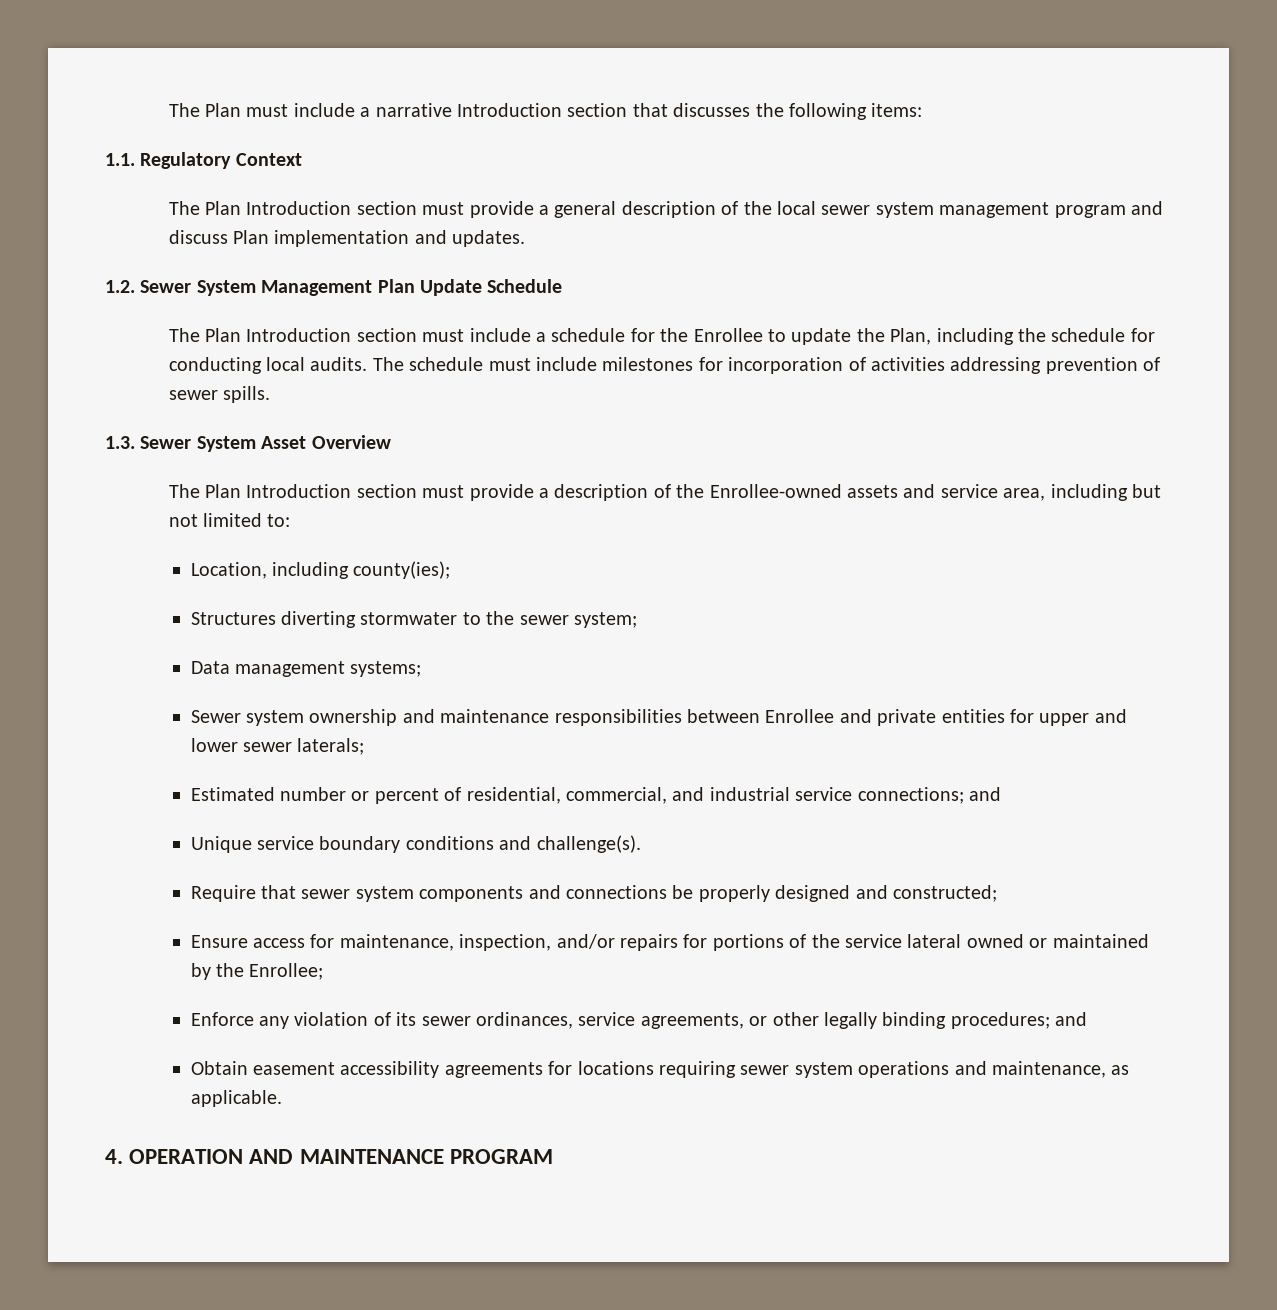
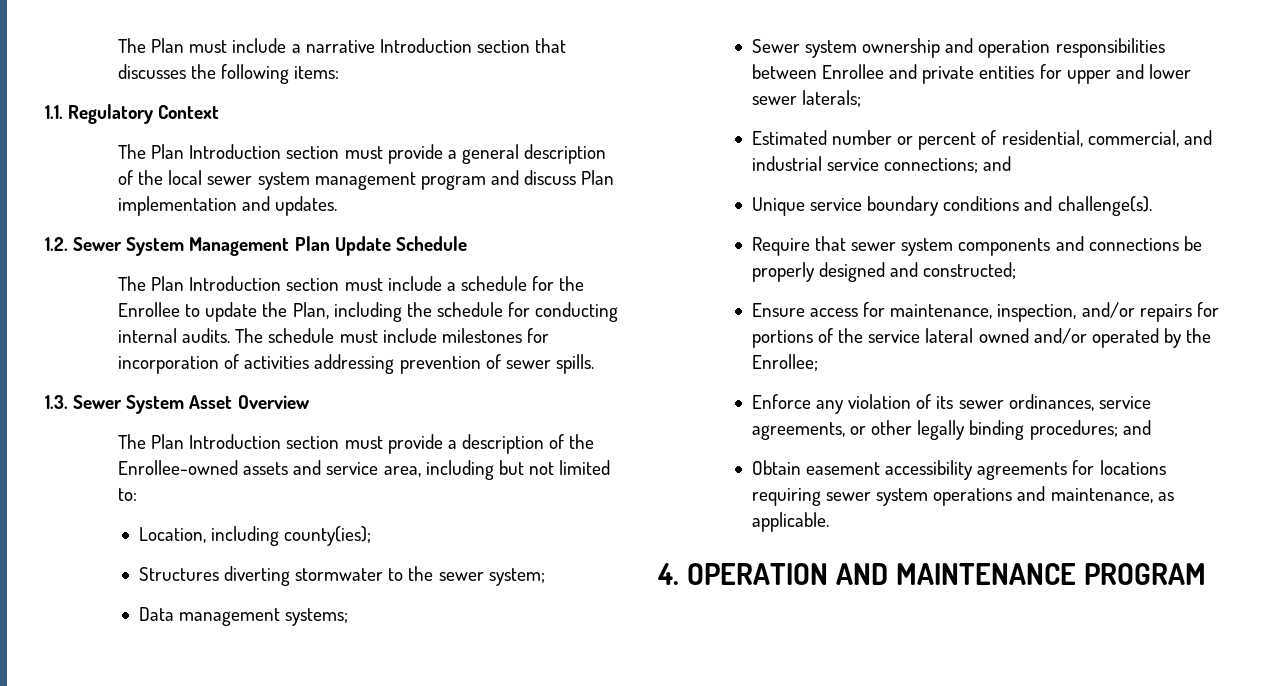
- The Plan Introduction section must include a schedule for the Enrollee to update the Plan, including the schedule for conducting local audits.
+ The Plan Introduction section must include a schedule for the Enrollee to update the Plan, including the schedule for conducting internal audits.
- Sewer system ownership and maintenance responsibilities between Enrollee and private entities for upper and lower sewer laterals;
+ Sewer system ownership and operation responsibilities between Enrollee and private entities for upper and lower sewer laterals;
- Ensure access for maintenance, inspection, and/or repairs for portions of the service lateral owned or maintained by the Enrollee;
+ Ensure access for maintenance, inspection, and/or repairs for portions of the service lateral owned and/or operated by the Enrollee;

